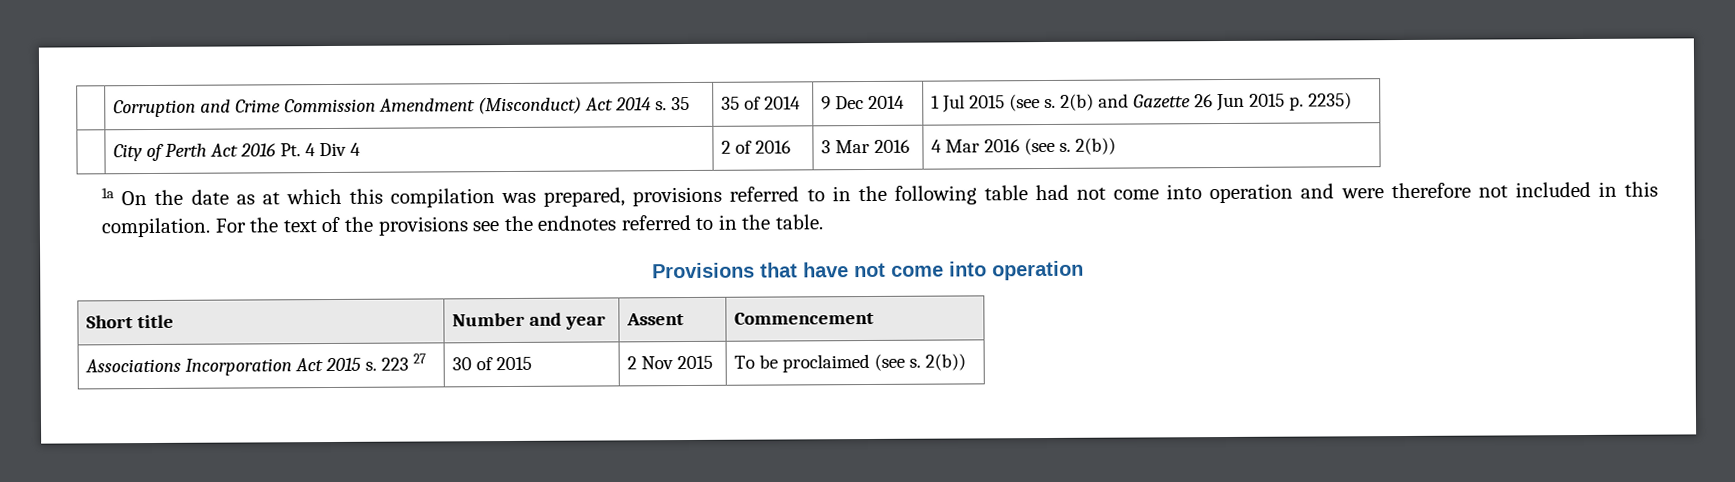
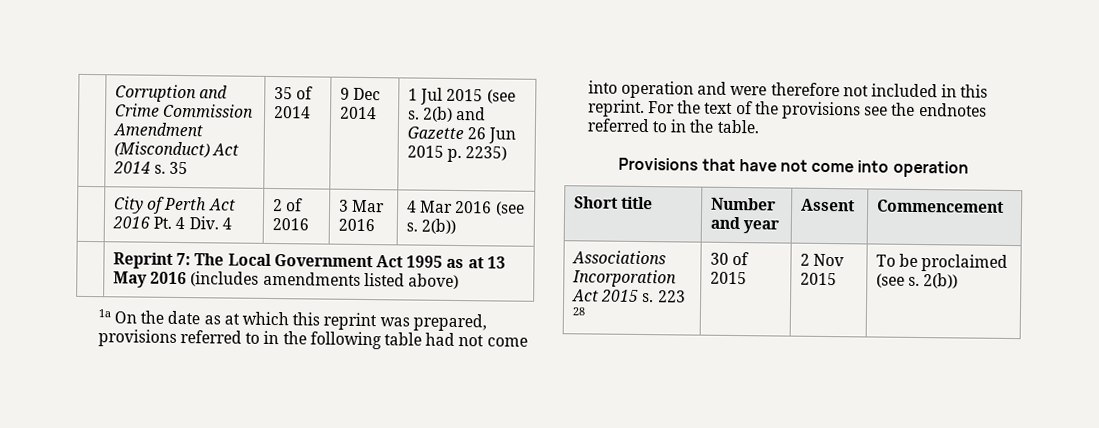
- | City of Perth Act 2016 Pt. 4 Div 4 | 2 of 2016 | 3 Mar 2016 | 4 Mar 2016 (see s. 2(b))
+ | City of Perth Act 2016 Pt. 4 Div. 4 | 2 of 2016 | 3 Mar 2016 | 4 Mar 2016 (see s. 2(b))
+ | Reprint 7: The Local Government Act 1995 as at 13 May 2016 (includes amendments listed above)
- 1a On the date as at which this compilation was prepared, provisions referred to in the following table had not come into operation and were therefore not included in this compilation.
+ 1a On the date as at which this reprint was prepared, provisions referred to in the following table had not come into operation and were therefore not included in this reprint.
- Associations Incorporation Act 2015 s. 223 27 | 30 of 2015 | 2 Nov 2015 | To be proclaimed (see s. 2(b))
+ Associations Incorporation Act 2015 s. 223 28 | 30 of 2015 | 2 Nov 2015 | To be proclaimed (see s. 2(b))

